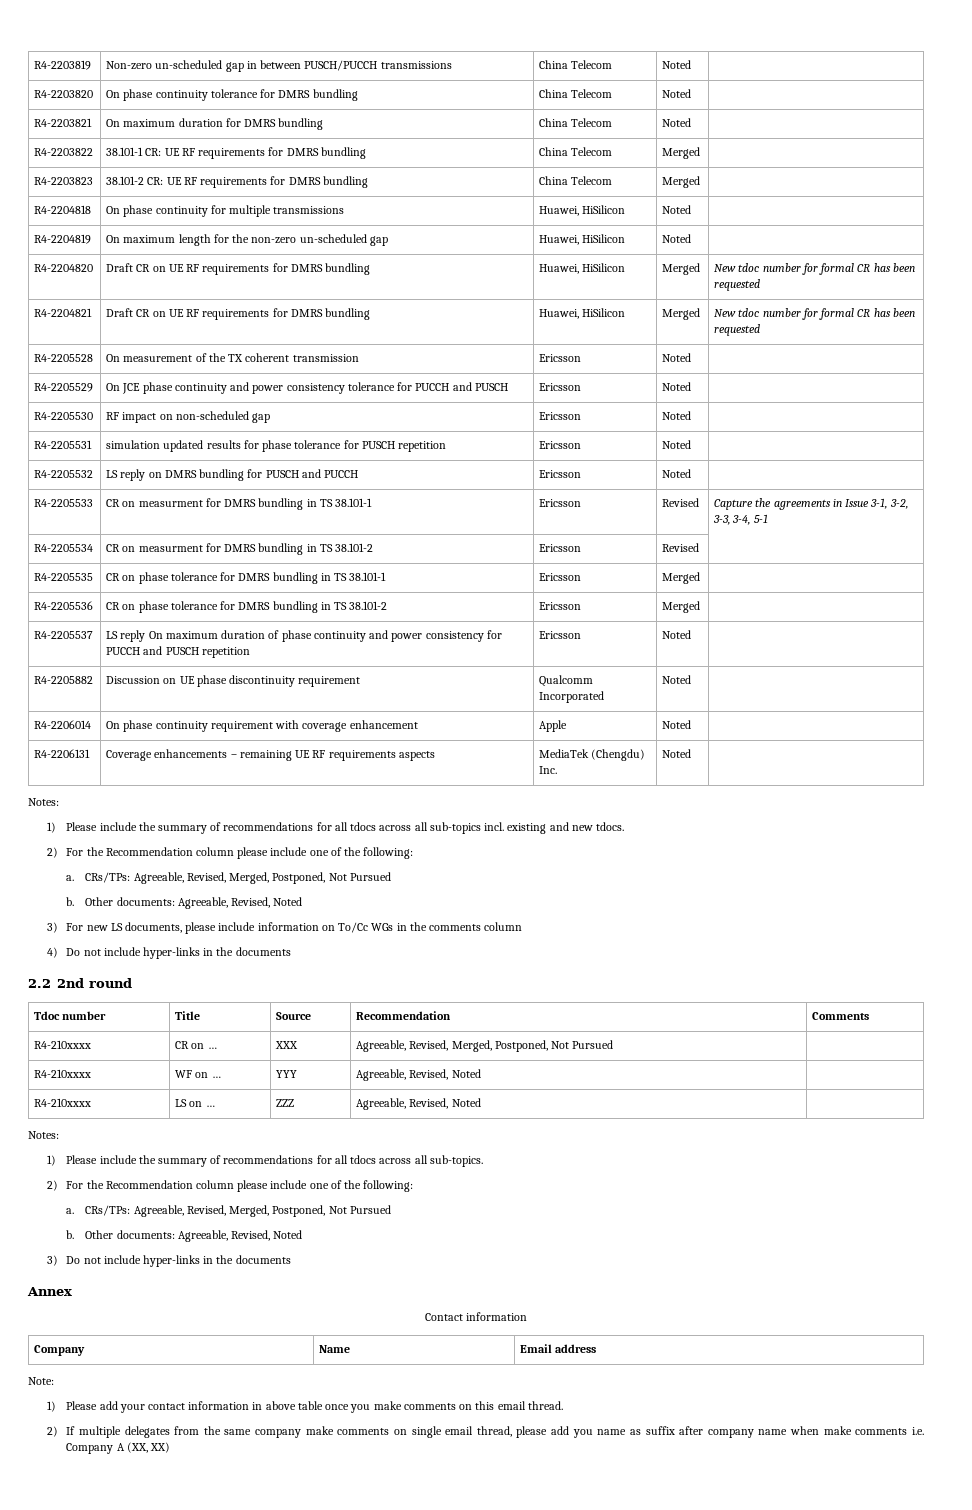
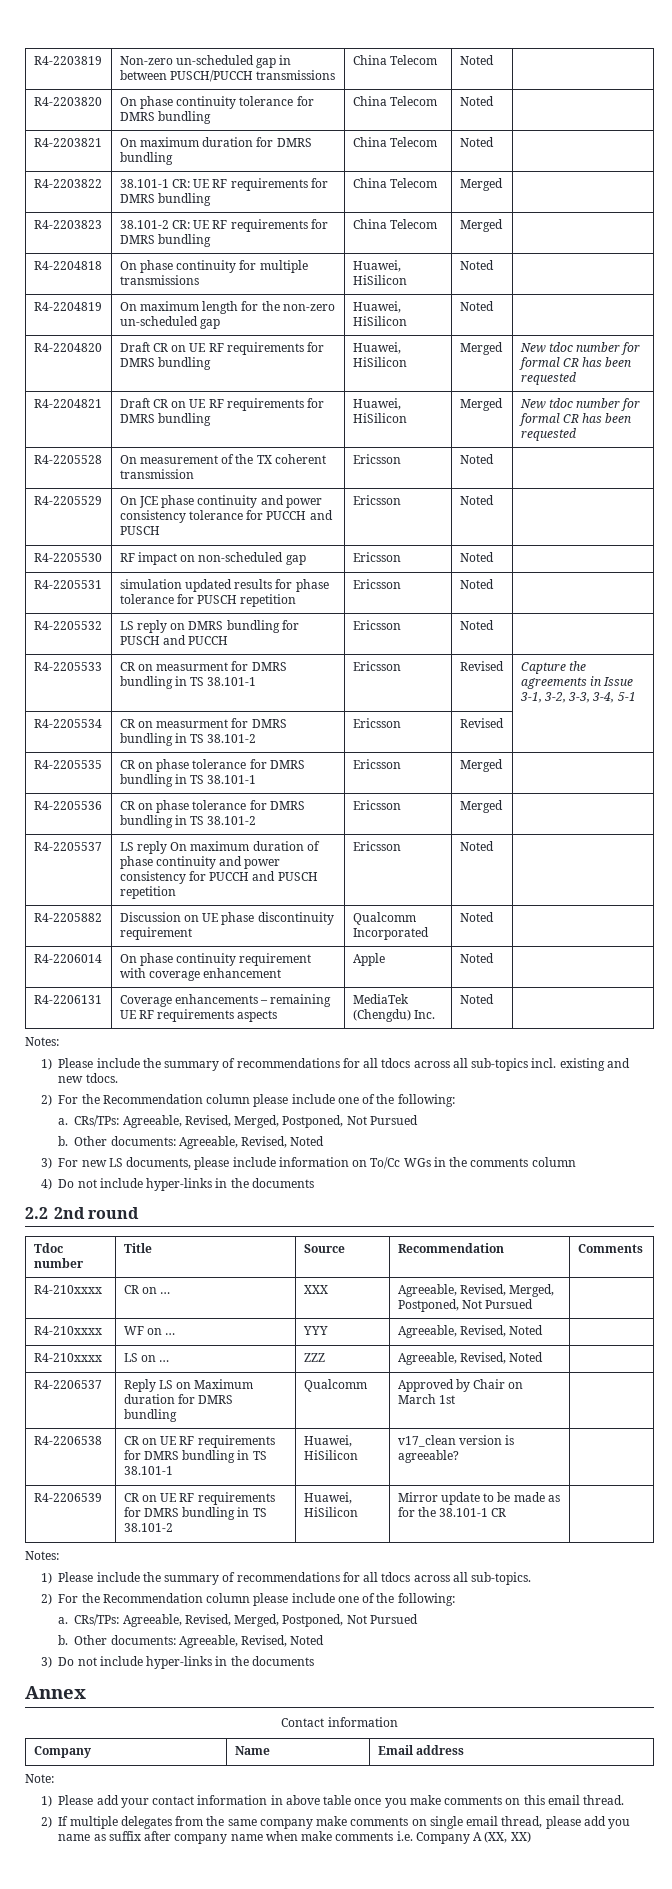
+ R4-2206537 | Reply LS on Maximum duration for DMRS bundling | Qualcomm | Approved by Chair on March 1st |
+ R4-2206538 | CR on UE RF requirements for DMRS bundling in TS 38.101-1 | Huawei, HiSilicon | v17_clean version is agreeable? |
+ R4-2206539 | CR on UE RF requirements for DMRS bundling in TS 38.101-2 | Huawei, HiSilicon | Mirror update to be made as for the 38.101-1 CR |

